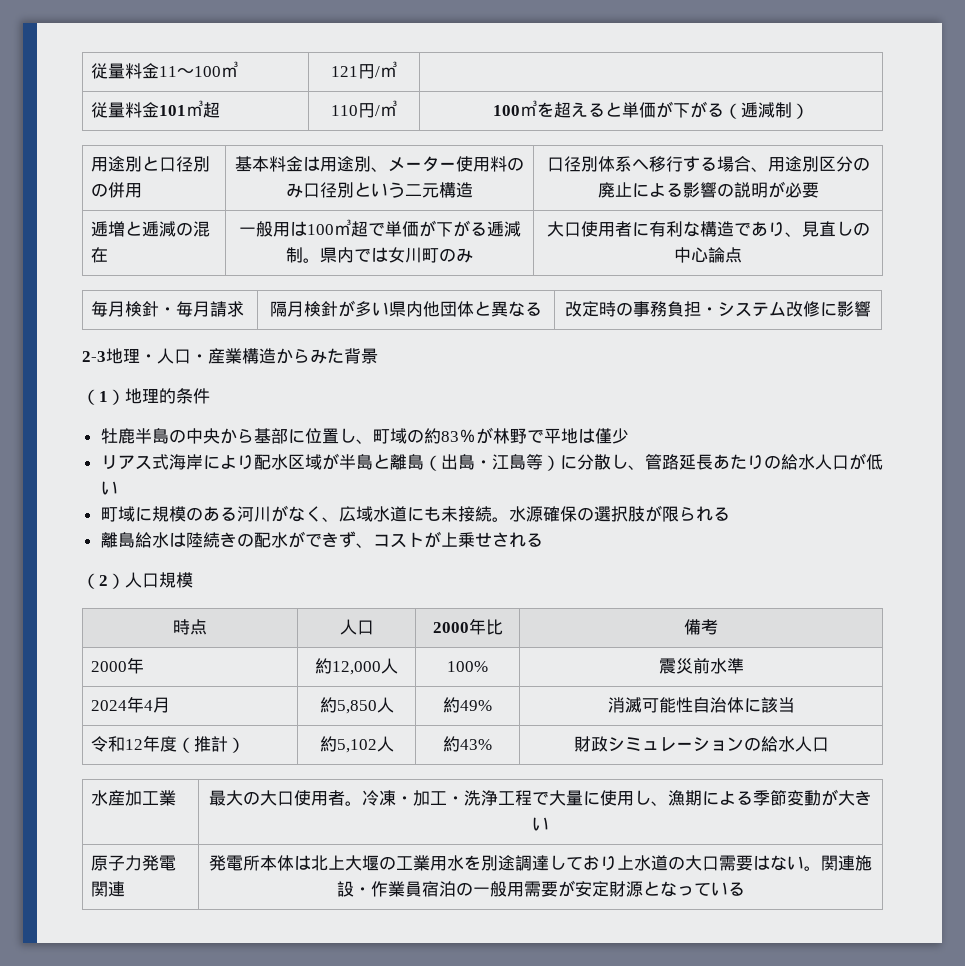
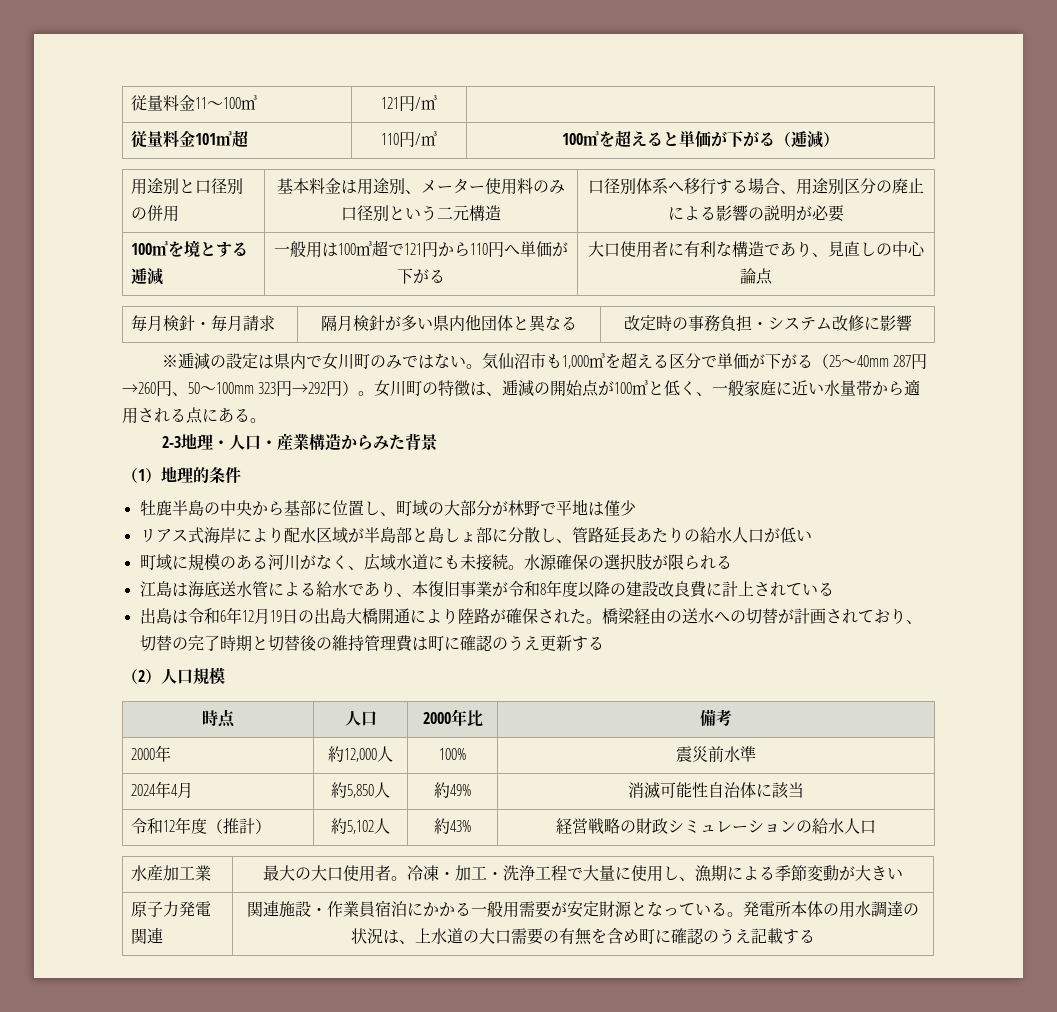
- 従量料金101㎥超 | 110円/㎥ | 100㎥を超えると単価が下がる（逓減制）
+ 従量料金101㎥超 | 110円/㎥ | 100㎥を超えると単価が下がる（逓減）
- 逓増と逓減の混在 | 一般用は100㎥超で単価が下がる逓減制。県内では女川町のみ | 大口使用者に有利な構造であり、見直しの中心論点
+ 100㎥を境とする逓減 | 一般用は100㎥超で121円から110円へ単価が下がる | 大口使用者に有利な構造であり、見直しの中心論点
+ ※逓減の設定は県内で女川町のみではない。気仙沼市も1,000㎥を超える区分で単価が下がる（25〜40mm 287円→260円、50〜100mm 323円→292円）。女川町の特徴は、逓減の開始点が100㎥と低く、一般家庭に近い水量帯から適用される点にある。
- 牡鹿半島の中央から基部に位置し、町域の約83％が林野で平地は僅少
+ 牡鹿半島の中央から基部に位置し、町域の大部分が林野で平地は僅少
- リアス式海岸により配水区域が半島と離島（出島・江島等）に分散し、管路延長あたりの給水人口が低い
+ リアス式海岸により配水区域が半島部と島しょ部に分散し、管路延長あたりの給水人口が低い
- 離島給水は陸続きの配水ができず、コストが上乗せされる
+ 江島は海底送水管による給水であり、本復旧事業が令和8年度以降の建設改良費に計上されている
+ 出島は令和6年12月19日の出島大橋開通により陸路が確保された。橋梁経由の送水への切替が計画されており、切替の完了時期と切替後の維持管理費は町に確認のうえ更新する
- 令和12年度（推計） | 約5,102人 | 約43% | 財政シミュレーションの給水人口
+ 令和12年度（推計） | 約5,102人 | 約43% | 経営戦略の財政シミュレーションの給水人口
- 原子力発電関連 | 発電所本体は北上大堰の工業用水を別途調達しており上水道の大口需要はない。関連施設・作業員宿泊の一般用需要が安定財源となっている
+ 原子力発電関連 | 関連施設・作業員宿泊にかかる一般用需要が安定財源となっている。発電所本体の用水調達の状況は、上水道の大口需要の有無を含め町に確認のうえ記載する

